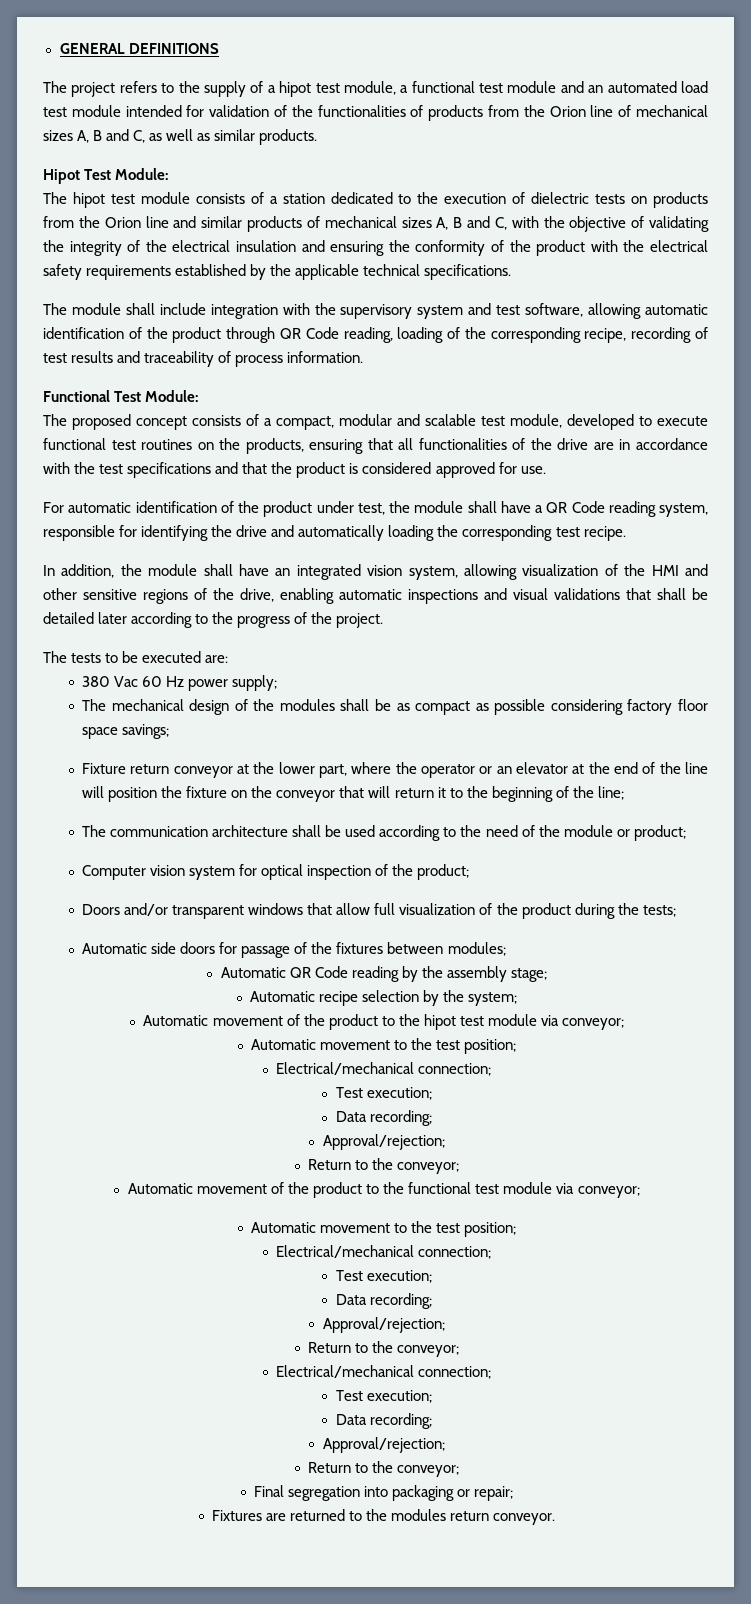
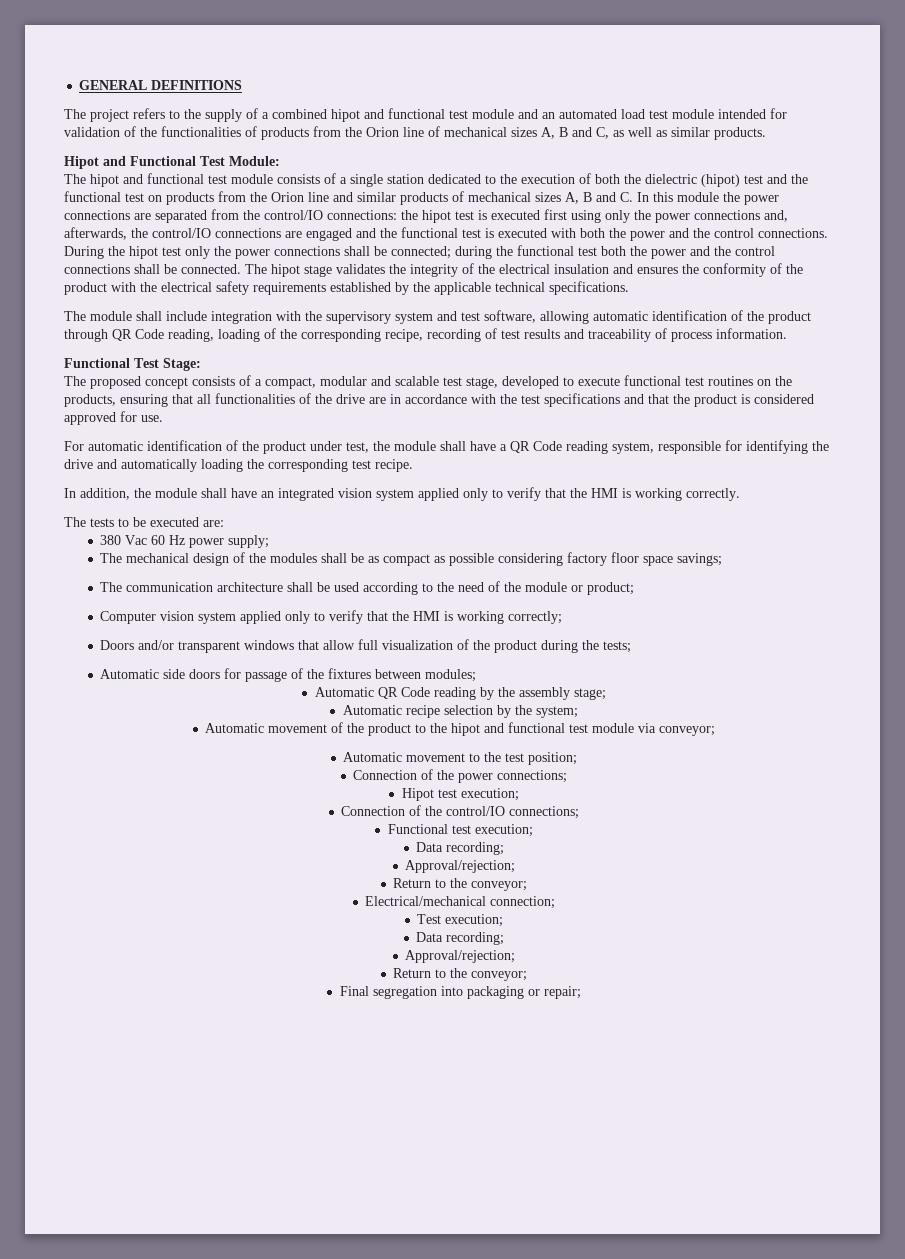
- The project refers to the supply of a hipot test module, a functional test module and an automated load test module intended for validation of the functionalities of products from the Orion line of mechanical sizes A, B and C, as well as similar products.
+ The project refers to the supply of a combined hipot and functional test module and an automated load test module intended for validation of the functionalities of products from the Orion line of mechanical sizes A, B and C, as well as similar products.
- Hipot Test Module:
+ Hipot and Functional Test Module:
- The hipot test module consists of a station dedicated to the execution of dielectric tests on products from the Orion line and similar products of mechanical sizes A, B and C, with the objective of validating the integrity of the electrical insulation and ensuring the conformity of the product with the electrical safety requirements established by the applicable technical specifications.
+ The hipot and functional test module consists of a single station dedicated to the execution of both the dielectric (hipot) test and the functional test on products from the Orion line and similar products of mechanical sizes A, B and C. In this module the power connections are separated from the control/IO connections: the hipot test is executed first using only the power connections and, afterwards, the control/IO connections are engaged and the functional test is executed with both the power and the control connections. During the hipot test only the power connections shall be connected; during the functional test both the power and the control connections shall be connected. The hipot stage validates the integrity of the electrical insulation and ensures the conformity of the product with the electrical safety requirements established by the applicable technical specifications.
- Functional Test Module:
+ Functional Test Stage:
- The proposed concept consists of a compact, modular and scalable test module, developed to execute functional test routines on the products, ensuring that all functionalities of the drive are in accordance with the test specifications and that the product is considered approved for use.
+ The proposed concept consists of a compact, modular and scalable test stage, developed to execute functional test routines on the products, ensuring that all functionalities of the drive are in accordance with the test specifications and that the product is considered approved for use.
- In addition, the module shall have an integrated vision system, allowing visualization of the HMI and other sensitive regions of the drive, enabling automatic inspections and visual validations that shall be detailed later according to the progress of the project.
+ In addition, the module shall have an integrated vision system applied only to verify that the HMI is working correctly.
- Fixture return conveyor at the lower part, where the operator or an elevator at the end of the line will position the fixture on the conveyor that will return it to the beginning of the line;
- Computer vision system for optical inspection of the product;
+ Computer vision system applied only to verify that the HMI is working correctly;
- Automatic movement of the product to the hipot test module via conveyor;
+ Automatic movement of the product to the hipot and functional test module via conveyor;
  Automatic movement to the test position;
- Electrical/mechanical connection;
- Test execution;
- Data recording;
- Approval/rejection;
- Return to the conveyor;
- Automatic movement of the product to the functional test module via conveyor;
- Automatic movement to the test position;
- Electrical/mechanical connection;
- Test execution;
+ Connection of the power connections;
+ Hipot test execution;
+ Connection of the control/IO connections;
+ Functional test execution;
- Fixtures are returned to the modules return conveyor.

